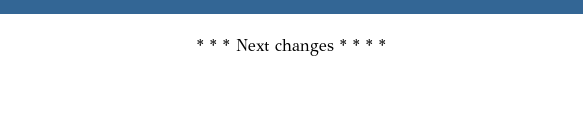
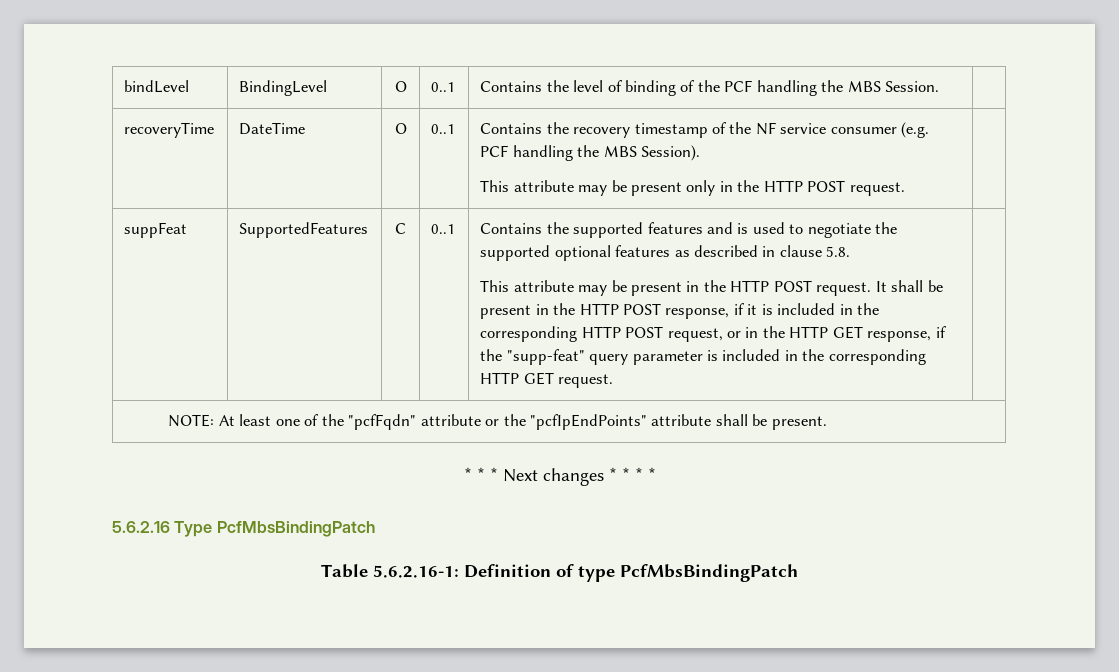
+ bindLevel | BindingLevel | O | 0..1 | Contains the level of binding of the PCF handling the MBS Session. |
+ recoveryTime | DateTime | O | 0..1 | Contains the recovery timestamp of the NF service consumer (e.g. PCF handling the MBS Session).
+ This attribute may be present only in the HTTP POST request. |
+ suppFeat | SupportedFeatures | C | 0..1 | Contains the supported features and is used to negotiate the supported optional features as described in clause 5.8.
+ This attribute may be present in the HTTP POST request. It shall be present in the HTTP POST response, if it is included in the corresponding HTTP POST request, or in the HTTP GET response, if the "supp-feat" query parameter is included in the corresponding HTTP GET request. |
+ NOTE: At least one of the "pcfFqdn" attribute or the "pcfIpEndPoints" attribute shall be present.
+ 5.6.2.16 Type PcfMbsBindingPatch
+ Table 5.6.2.16-1: Definition of type PcfMbsBindingPatch

